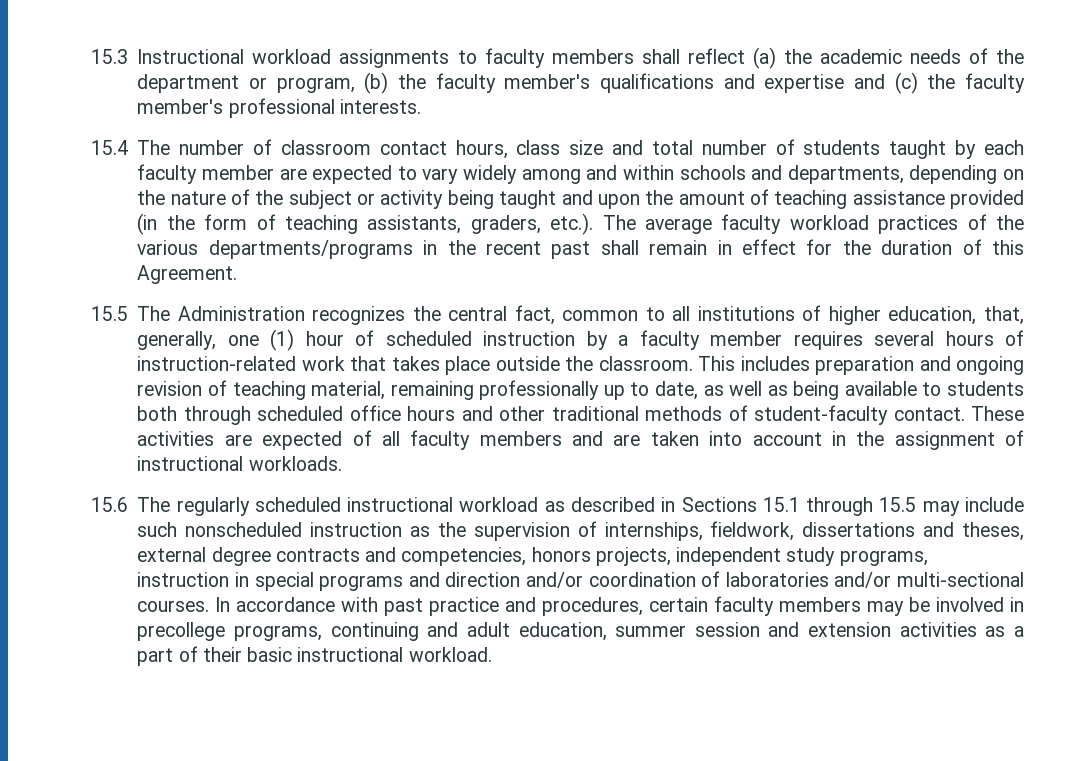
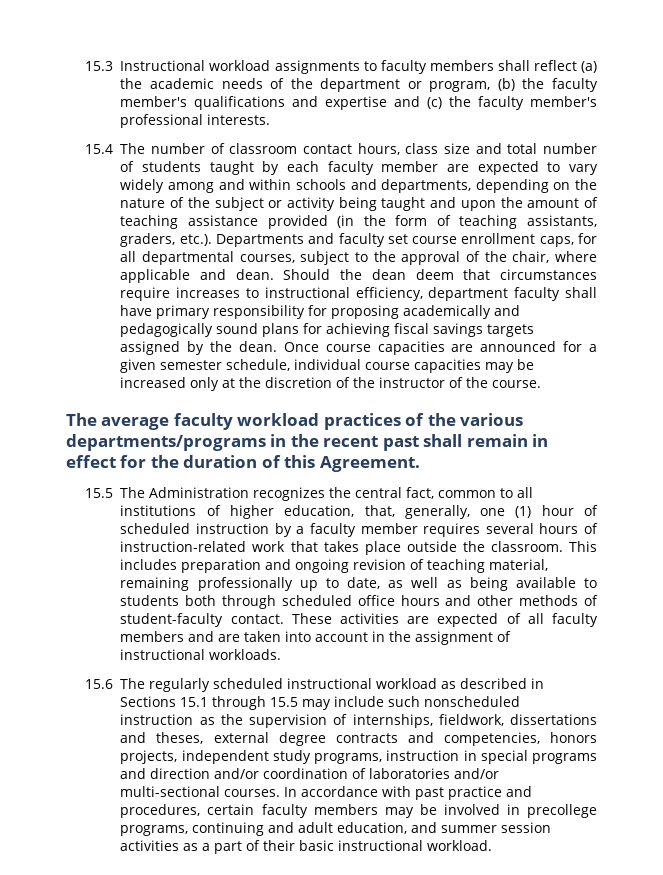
- 15.4 The number of classroom contact hours, class size and total number of students taught by each faculty member are expected to vary widely among and within schools and departments, depending on the nature of the subject or activity being taught and upon the amount of teaching assistance provided (in the form of teaching assistants, graders, etc.). The average faculty workload practices of the various departments/programs in the recent past shall remain in effect for the duration of this Agreement.
+ 15.4 The number of classroom contact hours, class size and total number of students taught by each faculty member are expected to vary widely among and within schools and departments, depending on the nature of the subject or activity being taught and upon the amount of teaching assistance provided (in the form of teaching assistants, graders, etc.). Departments and faculty set course enrollment caps, for all departmental courses, subject to the approval of the chair, where applicable and dean. Should the dean deem that circumstances require increases to instructional efficiency, department faculty shall have primary responsibility for proposing academically and pedagogically sound plans for achieving fiscal savings targets assigned by the dean. Once course capacities are announced for a given semester schedule, individual course capacities may be increased only at the discretion of the instructor of the course.
+ The average faculty workload practices of the various departments/programs in the recent past shall remain in effect for the duration of this Agreement.
- This includes preparation and ongoing revision of teaching material, remaining professionally up to date, as well as being available to students both through scheduled office hours and other traditional methods of student-faculty contact.
+ This includes preparation and ongoing revision of teaching material, remaining professionally up to date, as well as being available to students both through scheduled office hours and other methods of student-faculty contact.
- In accordance with past practice and procedures, certain faculty members may be involved in precollege programs, continuing and adult education, summer session and extension activities as a part of their basic instructional workload.
+ In accordance with past practice and procedures, certain faculty members may be involved in precollege programs, continuing and adult education, and summer session activities as a part of their basic instructional workload.

